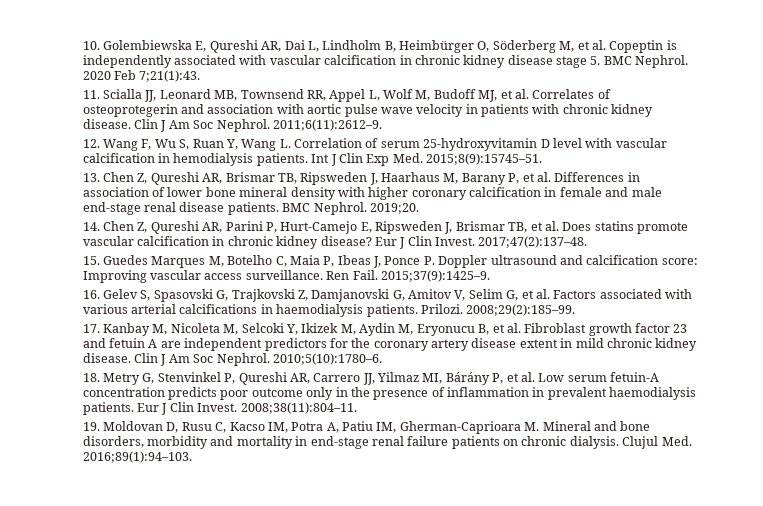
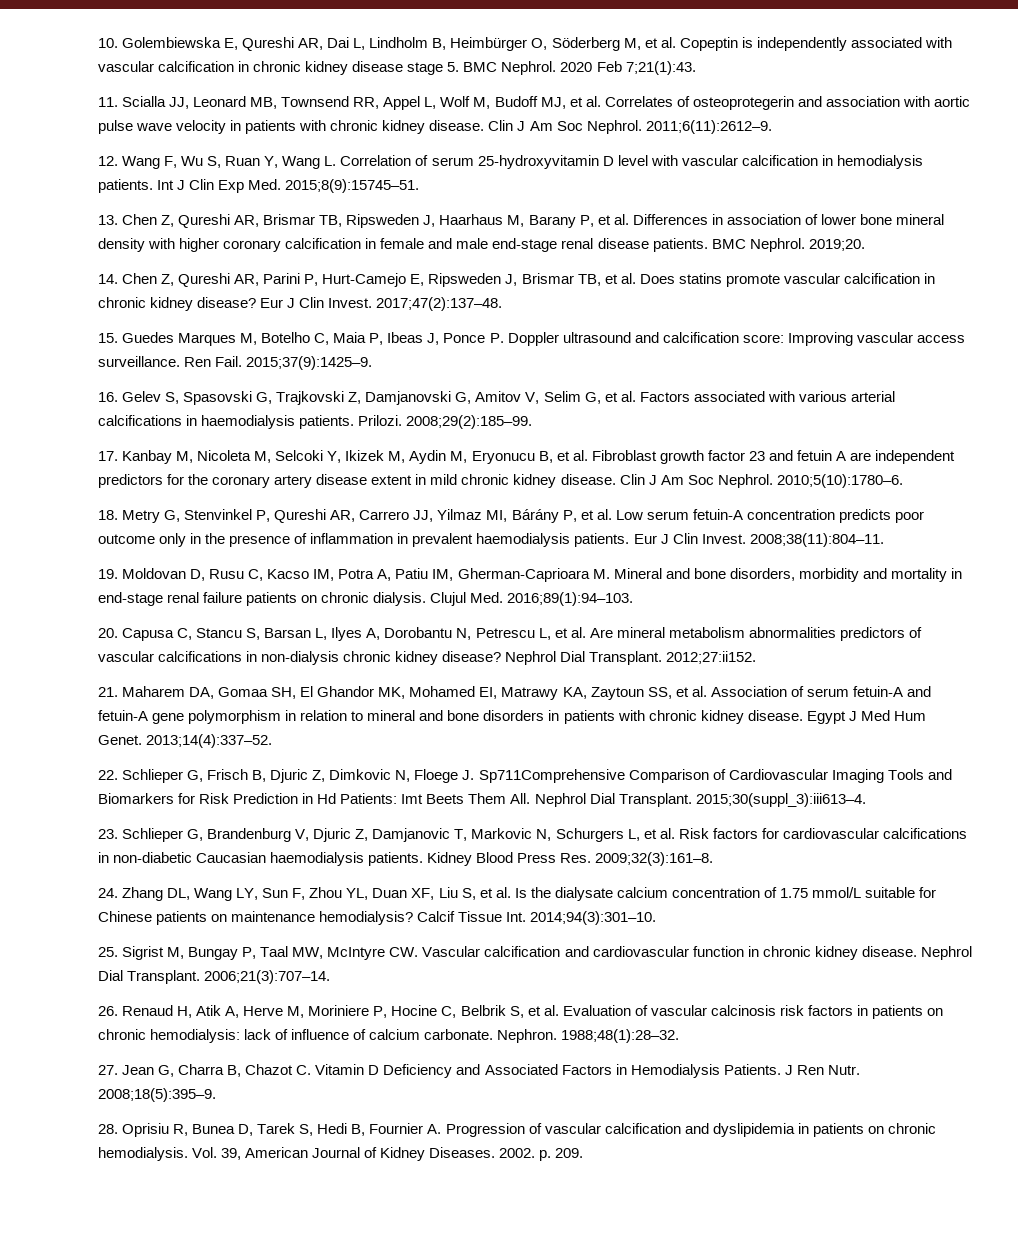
+ 20. Capusa C, Stancu S, Barsan L, Ilyes A, Dorobantu N, Petrescu L, et al. Are mineral metabolism abnormalities predictors of vascular calcifications in non-dialysis chronic kidney disease? Nephrol Dial Transplant. 2012;27:ii152.
+ 21. Maharem DA, Gomaa SH, El Ghandor MK, Mohamed EI, Matrawy KA, Zaytoun SS, et al. Association of serum fetuin-A and fetuin-A gene polymorphism in relation to mineral and bone disorders in patients with chronic kidney disease. Egypt J Med Hum Genet. 2013;14(4):337–52.
+ 22. Schlieper G, Frisch B, Djuric Z, Dimkovic N, Floege J. Sp711Comprehensive Comparison of Cardiovascular Imaging Tools and Biomarkers for Risk Prediction in Hd Patients: Imt Beets Them All. Nephrol Dial Transplant. 2015;30(suppl_3):iii613–4.
+ 23. Schlieper G, Brandenburg V, Djuric Z, Damjanovic T, Markovic N, Schurgers L, et al. Risk factors for cardiovascular calcifications in non-diabetic Caucasian haemodialysis patients. Kidney Blood Press Res. 2009;32(3):161–8.
+ 24. Zhang DL, Wang LY, Sun F, Zhou YL, Duan XF, Liu S, et al. Is the dialysate calcium concentration of 1.75 mmol/L suitable for Chinese patients on maintenance hemodialysis? Calcif Tissue Int. 2014;94(3):301–10.
+ 25. Sigrist M, Bungay P, Taal MW, McIntyre CW. Vascular calcification and cardiovascular function in chronic kidney disease. Nephrol Dial Transplant. 2006;21(3):707–14.
+ 26. Renaud H, Atik A, Herve M, Moriniere P, Hocine C, Belbrik S, et al. Evaluation of vascular calcinosis risk factors in patients on chronic hemodialysis: lack of influence of calcium carbonate. Nephron. 1988;48(1):28–32.
+ 27. Jean G, Charra B, Chazot C. Vitamin D Deficiency and Associated Factors in Hemodialysis Patients. J Ren Nutr. 2008;18(5):395–9.
+ 28. Oprisiu R, Bunea D, Tarek S, Hedi B, Fournier A. Progression of vascular calcification and dyslipidemia in patients on chronic hemodialysis. Vol. 39, American Journal of Kidney Diseases. 2002. p. 209.

